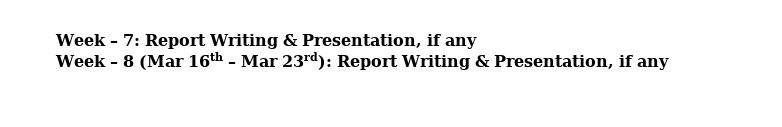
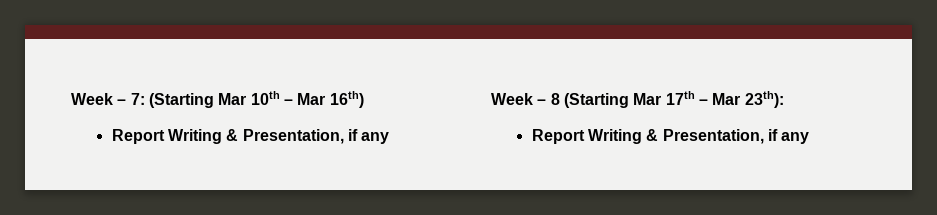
- Week – 7: Report Writing & Presentation, if any
+ Week – 7: (Starting Mar 10th – Mar 16th)
+ Report Writing & Presentation, if any
- Week – 8 (Mar 16th – Mar 23rd): Report Writing & Presentation, if any
+ Week – 8 (Starting Mar 17th – Mar 23th):
+ Report Writing & Presentation, if any

